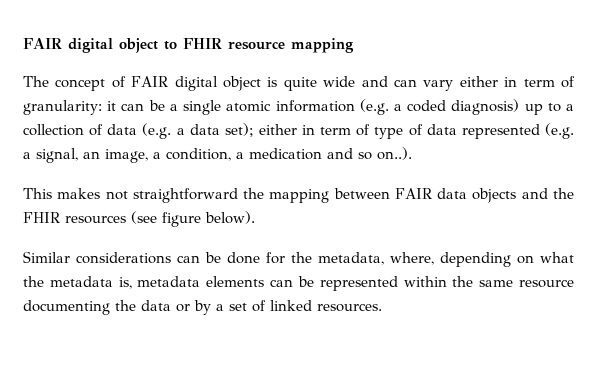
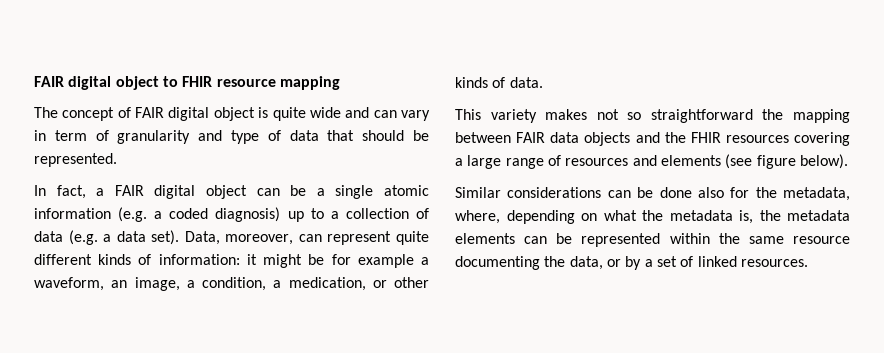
- The concept of FAIR digital object is quite wide and can vary either in term of granularity: it can be a single atomic information (e.g. a coded diagnosis) up to a collection of data (e.g. a data set); either in term of type of data represented (e.g. a signal, an image, a condition, a medication and so on..).
+ The concept of FAIR digital object is quite wide and can vary in term of granularity and type of data that should be represented.
+ In fact, a FAIR digital object can be a single atomic information (e.g. a coded diagnosis) up to a collection of data (e.g. a data set). Data, moreover, can represent quite different kinds of information: it might be for example a waveform, an image, a condition, a medication, or other kinds of data.
- This makes not straightforward the mapping between FAIR data objects and the FHIR resources (see figure below).
+ This variety makes not so straightforward the mapping between FAIR data objects and the FHIR resources covering a large range of resources and elements (see figure below).
- Similar considerations can be done for the metadata, where, depending on what the metadata is, metadata elements can be represented within the same resource documenting the data or by a set of linked resources.
+ Similar considerations can be done also for the metadata, where, depending on what the metadata is, the metadata elements can be represented within the same resource documenting the data, or by a set of linked resources.

